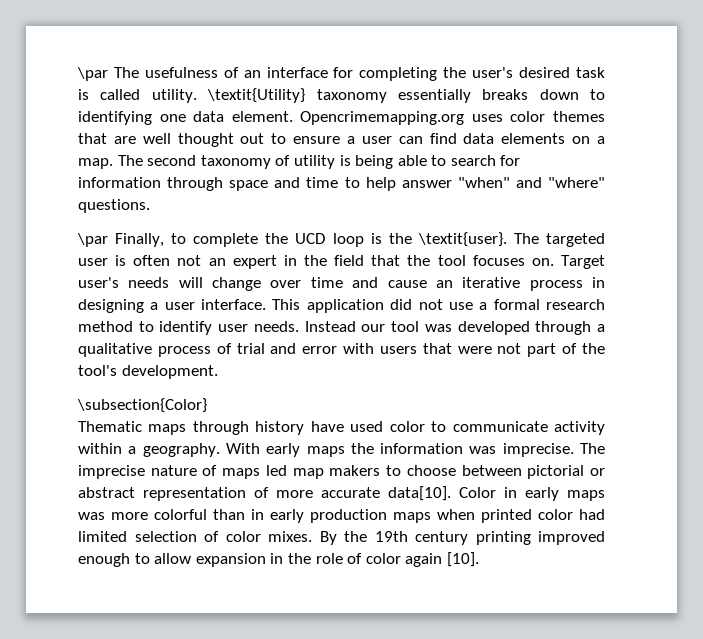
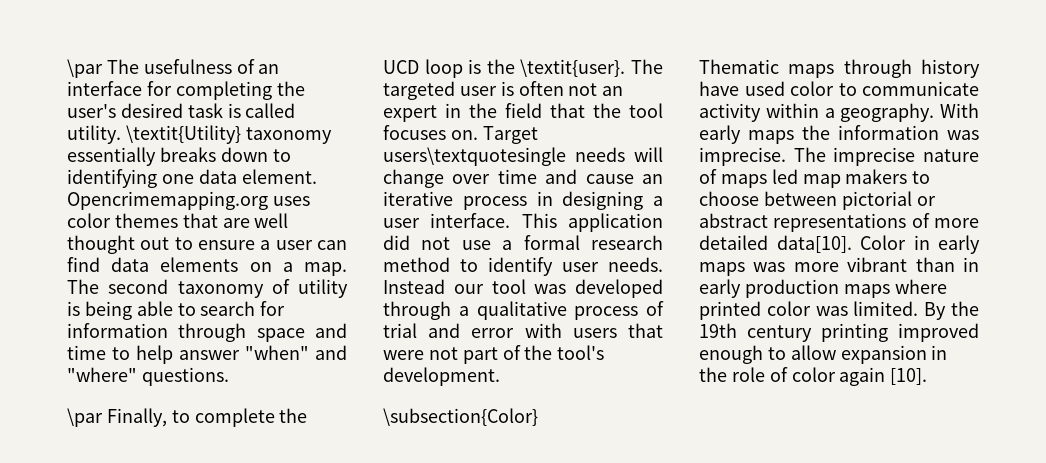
- Target user's needs will change over time and cause an iterative process in designing a user interface.
+ Target users\textquotesingle needs will change over time and cause an iterative process in designing a user interface.
- The imprecise nature of maps led map makers to choose between pictorial or abstract representation of more accurate data[10].
+ The imprecise nature of maps led map makers to choose between pictorial or abstract representations of more detailed data[10].
- Color in early maps was more colorful than in early production maps when printed color had limited selection of color mixes.
+ Color in early maps was more vibrant than in early production maps where printed color was limited.

